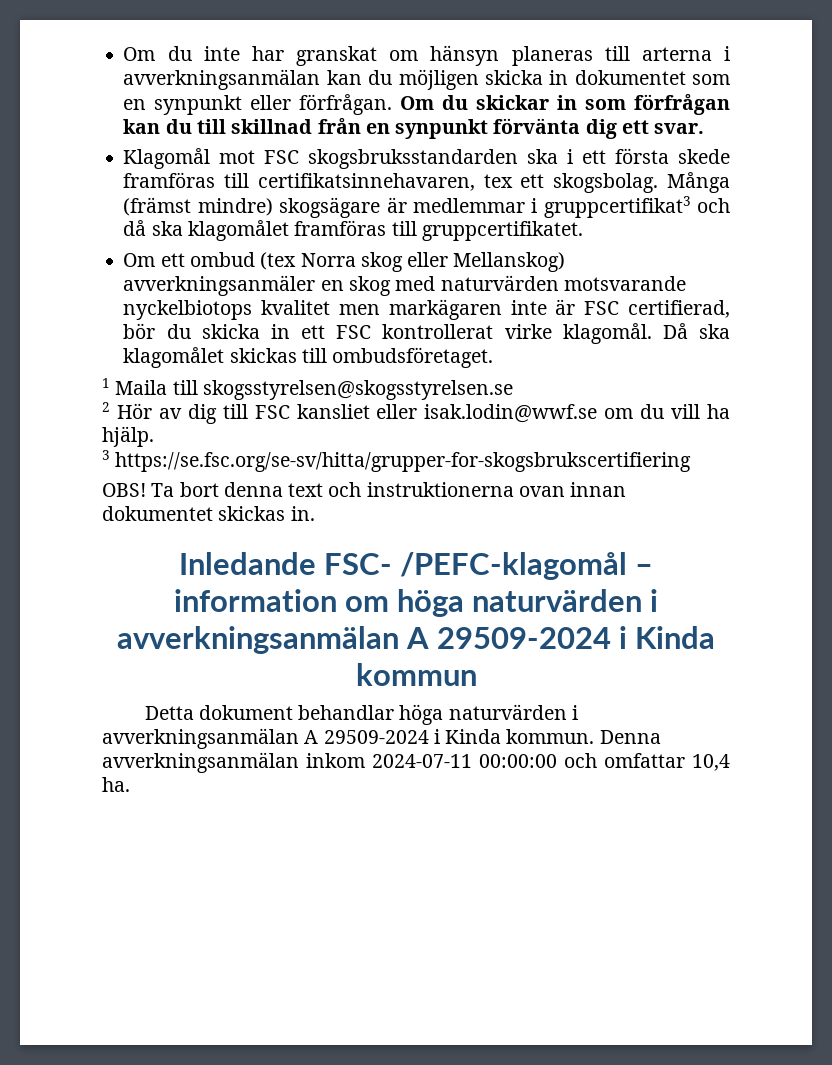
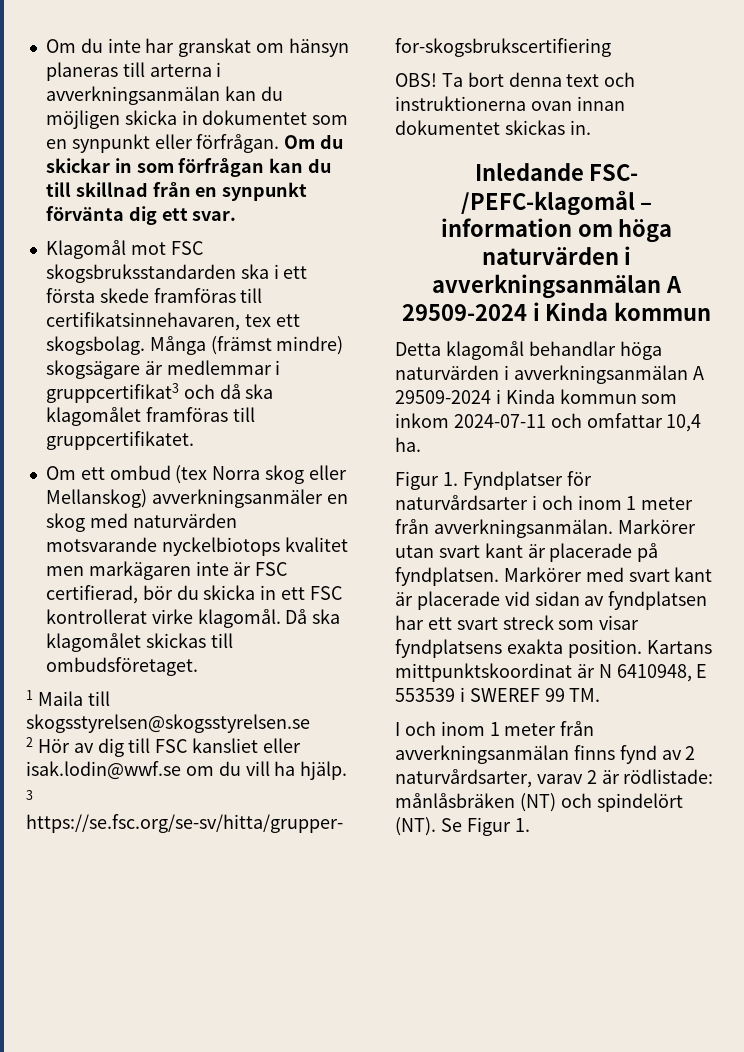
- Detta dokument behandlar höga naturvärden i avverkningsanmälan A 29509-2024 i Kinda kommun. Denna avverkningsanmälan inkom 2024-07-11 00:00:00 och omfattar 10,4 ha.
+ Detta klagomål behandlar höga naturvärden i avverkningsanmälan A 29509-2024 i Kinda kommun som inkom 2024-07-11 och omfattar 10,4 ha.
+ Figur 1. Fyndplatser för naturvårdsarter i och inom 1 meter från avverkningsanmälan. Markörer utan svart kant är placerade på fyndplatsen. Markörer med svart kant är placerade vid sidan av fyndplatsen har ett svart streck som visar fyndplatsens exakta position. Kartans mittpunktskoordinat är N 6410948, E 553539 i SWEREF 99 TM.
+ I och inom 1 meter från avverkningsanmälan finns fynd av 2 naturvårdsarter, varav 2 är rödlistade: månlåsbräken (NT) och spindelört (NT). Se Figur 1.

